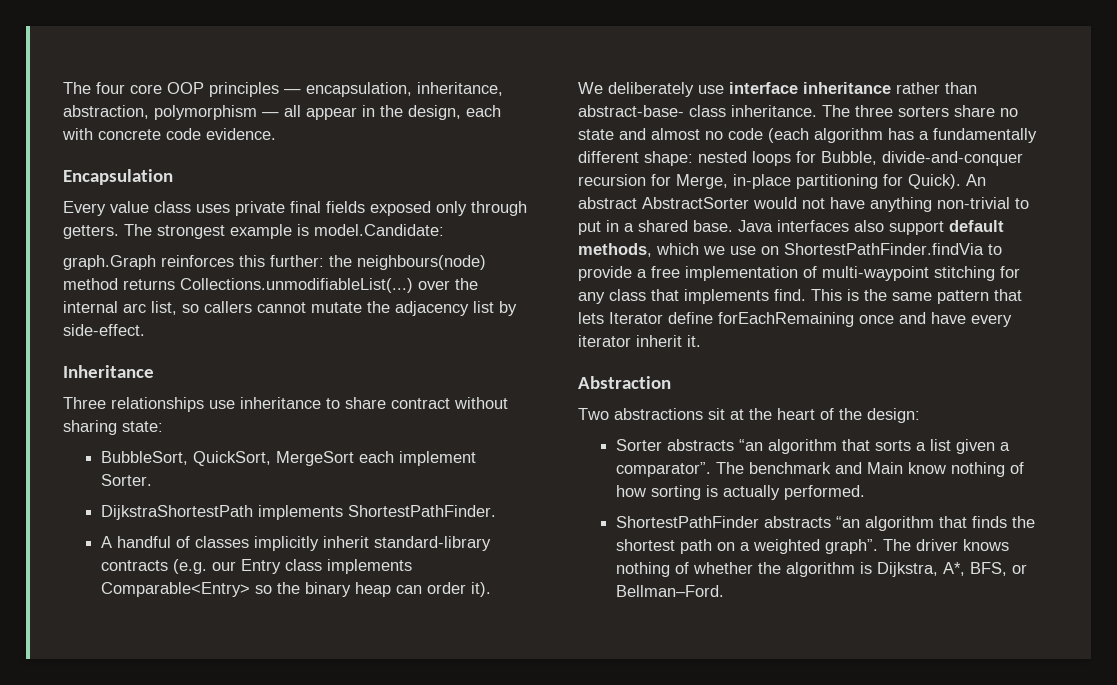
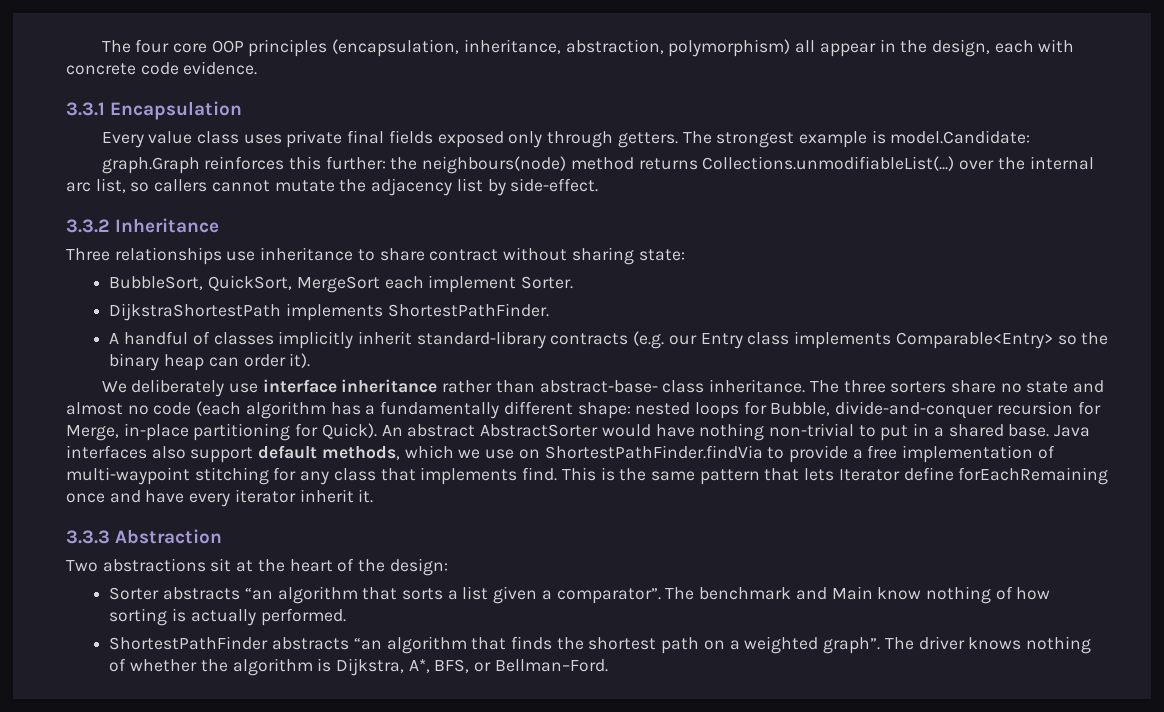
- The four core OOP principles — encapsulation, inheritance, abstraction, polymorphism — all appear in the design, each with concrete code evidence.
+ The four core OOP principles (encapsulation, inheritance, abstraction, polymorphism) all appear in the design, each with concrete code evidence.
- Encapsulation
+ 3.3.1 Encapsulation
- Inheritance
+ 3.3.2 Inheritance
- An abstract AbstractSorter would not have anything non-trivial to put in a shared base.
+ An abstract AbstractSorter would have nothing non-trivial to put in a shared base.
- Abstraction
+ 3.3.3 Abstraction

